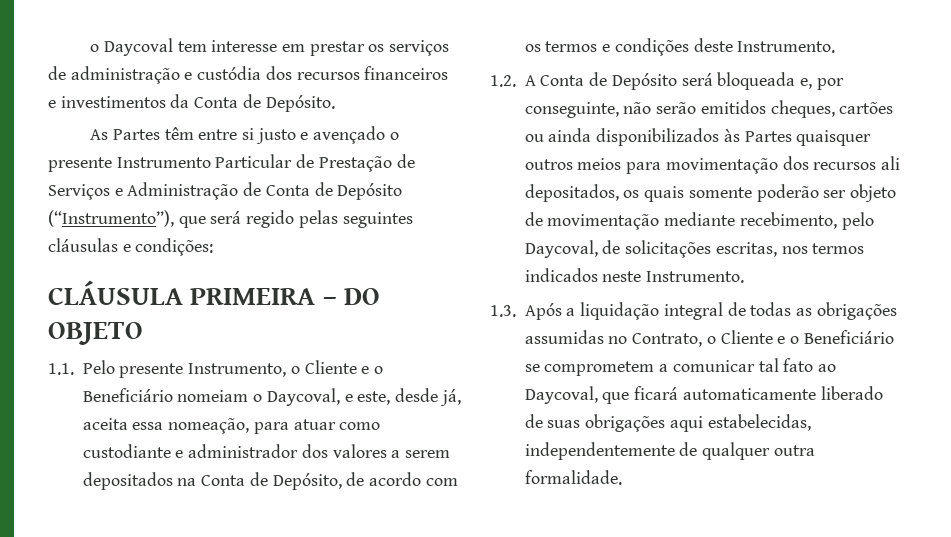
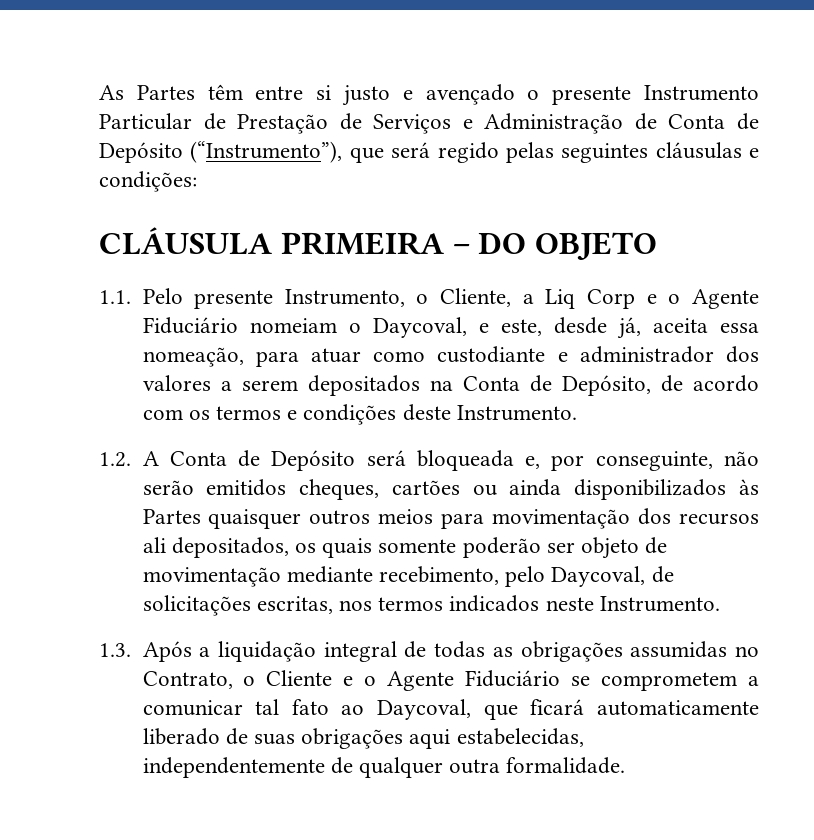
- o Daycoval tem interesse em prestar os serviços de administração e custódia dos recursos financeiros e investimentos da Conta de Depósito.
- 1.1. Pelo presente Instrumento, o Cliente e o Beneficiário nomeiam o Daycoval, e este, desde já, aceita essa nomeação, para atuar como custodiante e administrador dos valores a serem depositados na Conta de Depósito, de acordo com os termos e condições deste Instrumento.
+ 1.1. Pelo presente Instrumento, o Cliente, a Liq Corp e o Agente Fiduciário nomeiam o Daycoval, e este, desde já, aceita essa nomeação, para atuar como custodiante e administrador dos valores a serem depositados na Conta de Depósito, de acordo com os termos e condições deste Instrumento.
- 1.3. Após a liquidação integral de todas as obrigações assumidas no Contrato, o Cliente e o Beneficiário se comprometem a comunicar tal fato ao Daycoval, que ficará automaticamente liberado de suas obrigações aqui estabelecidas, independentemente de qualquer outra formalidade.
+ 1.3. Após a liquidação integral de todas as obrigações assumidas no Contrato, o Cliente e o Agente Fiduciário se comprometem a comunicar tal fato ao Daycoval, que ficará automaticamente liberado de suas obrigações aqui estabelecidas, independentemente de qualquer outra formalidade.

